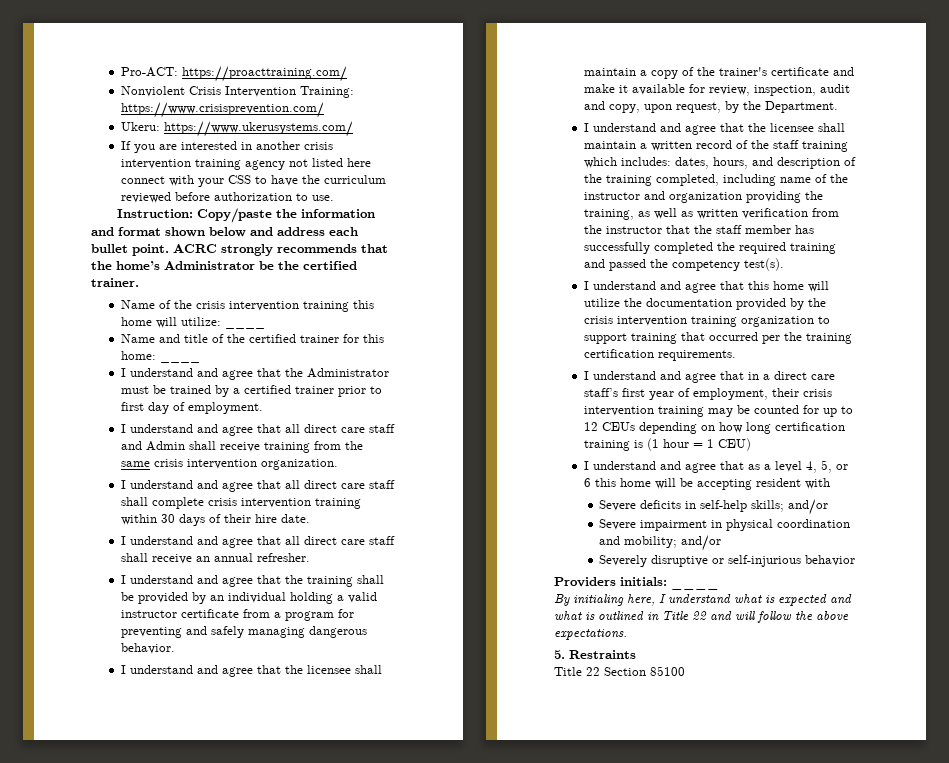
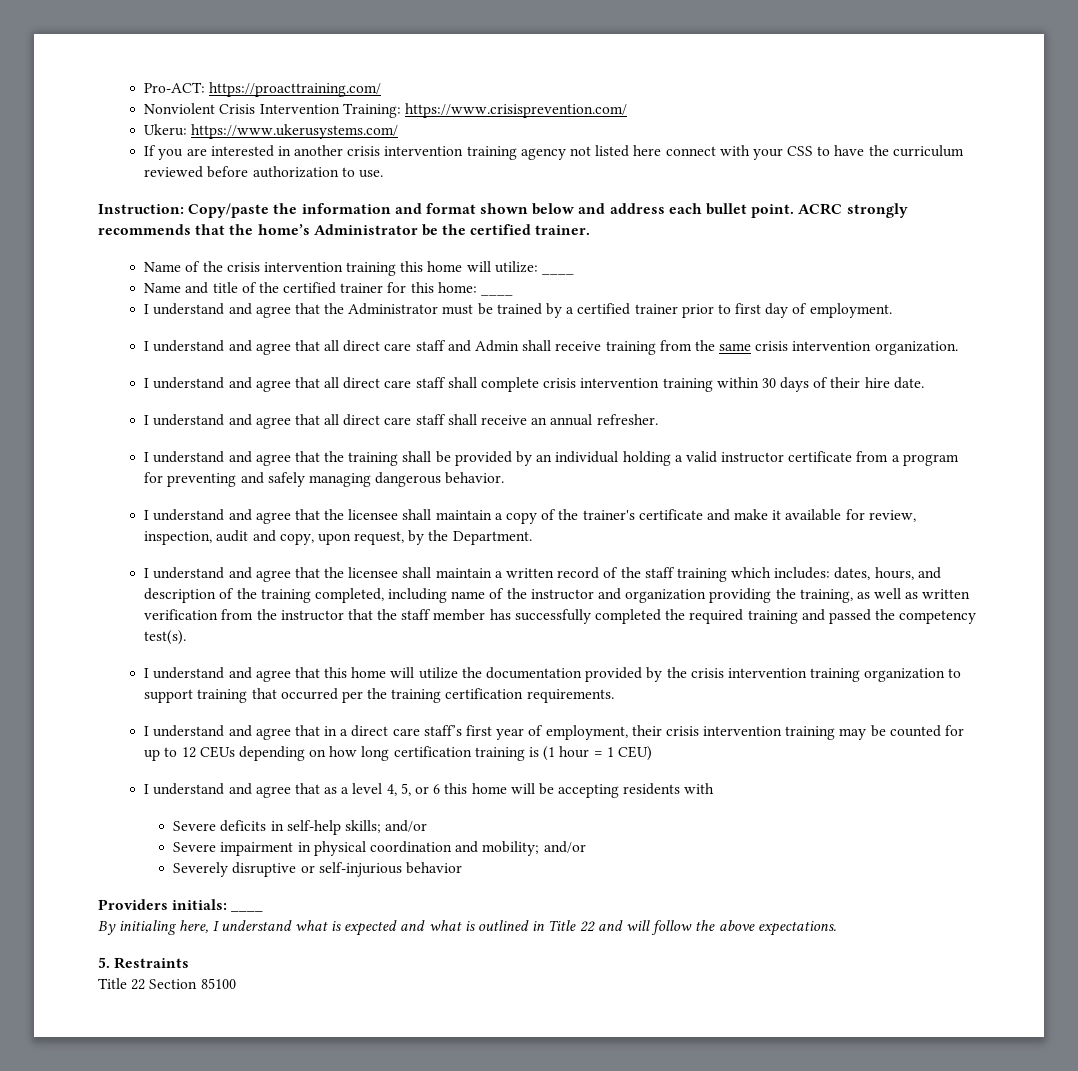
- I understand and agree that as a level 4, 5, or 6 this home will be accepting resident with
+ I understand and agree that as a level 4, 5, or 6 this home will be accepting residents with

